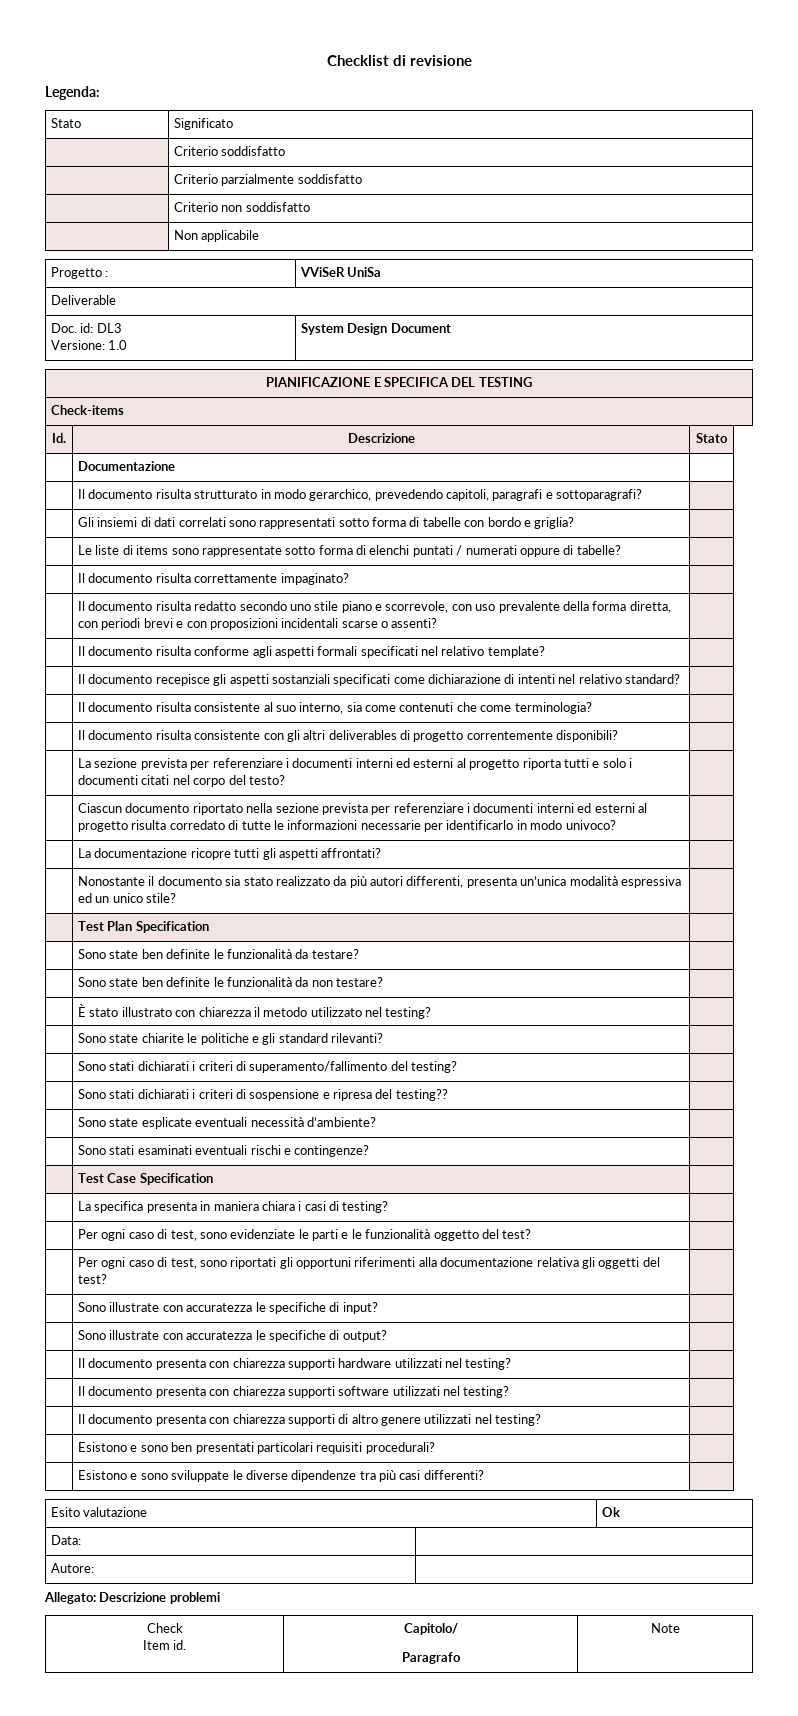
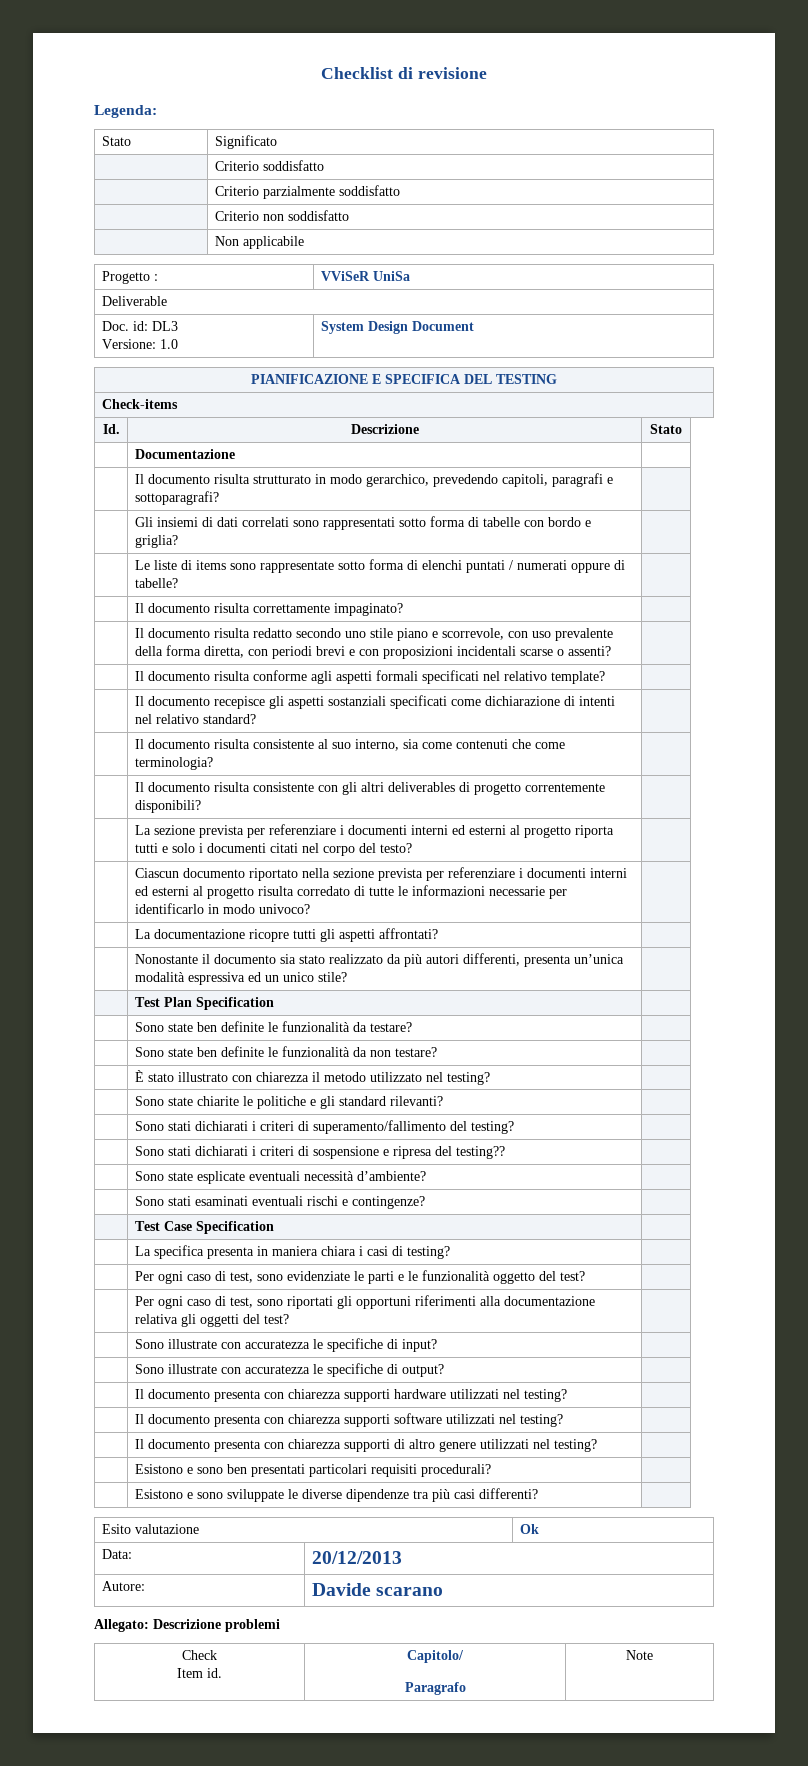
- Data: |
+ Data: | 20/12/2013
- Autore: |
+ Autore: | Davide scarano

